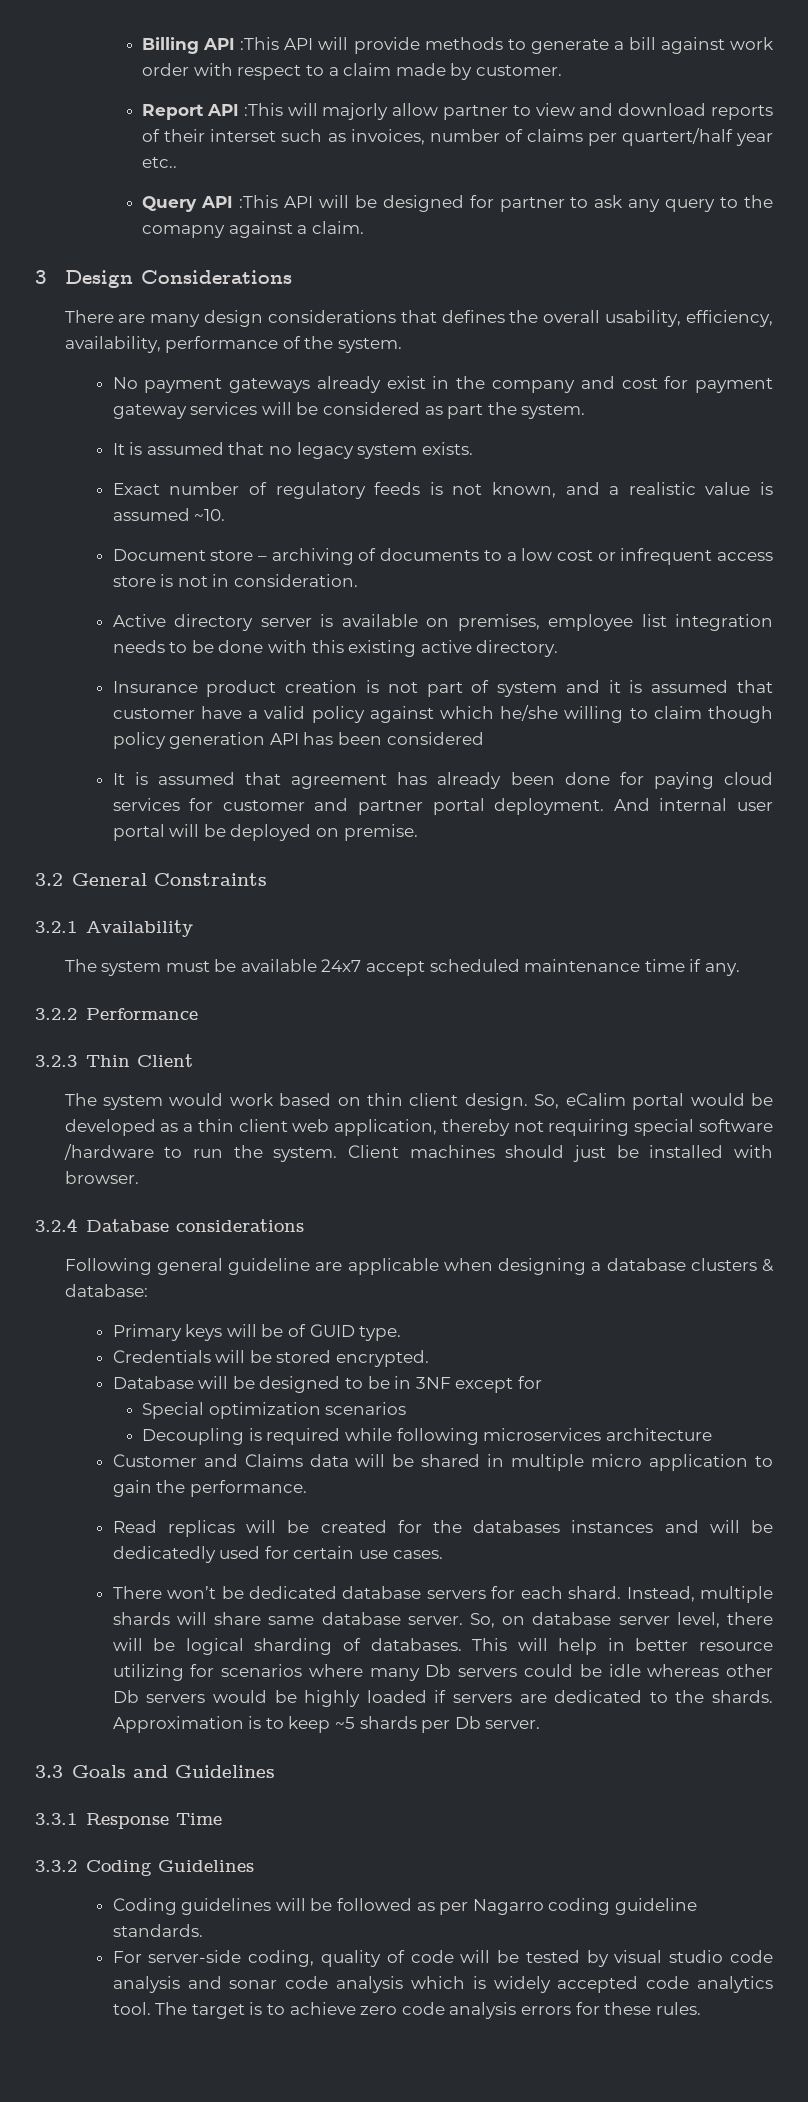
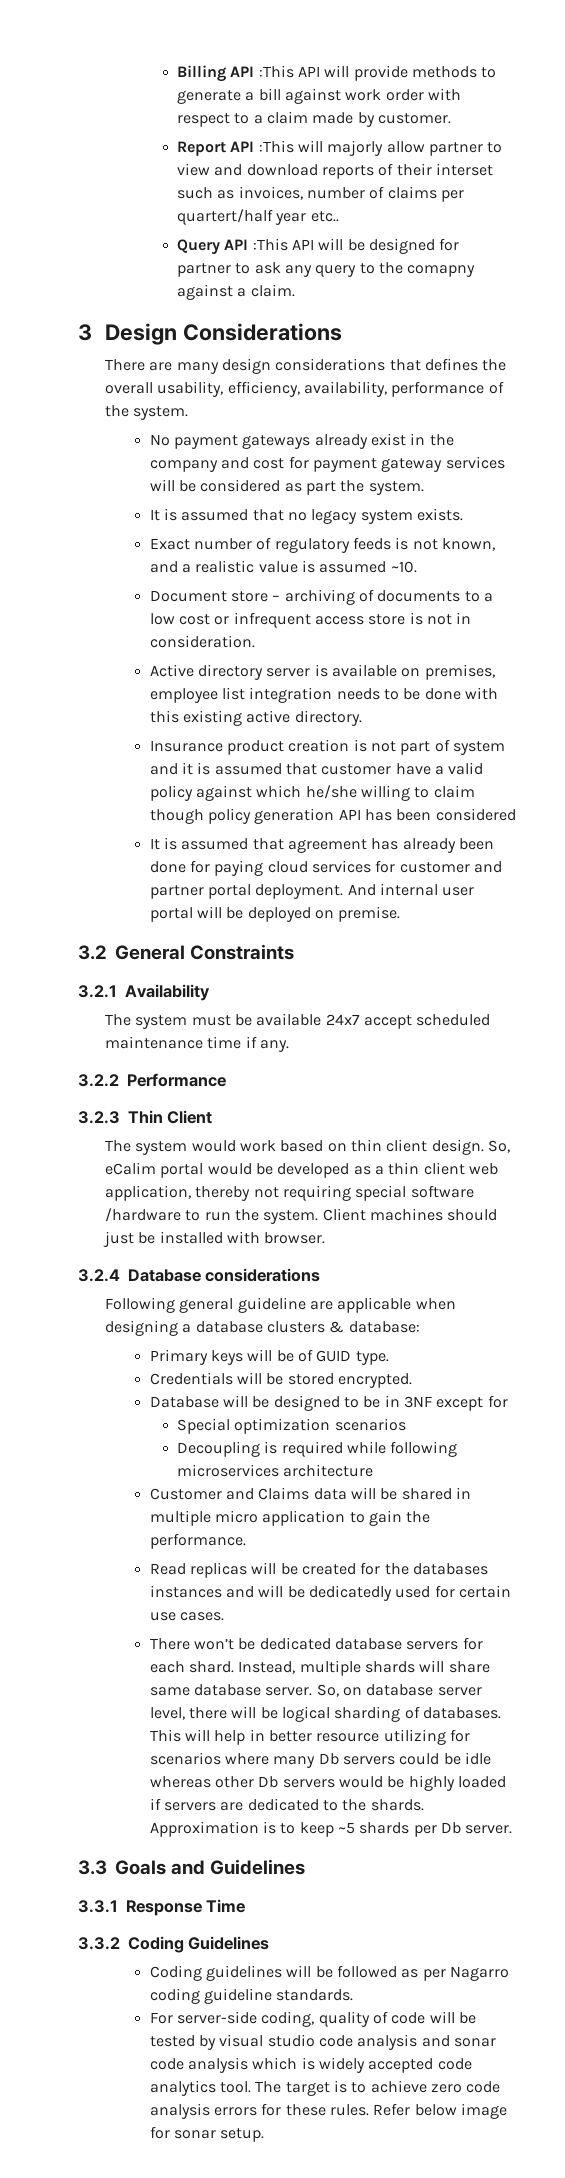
+ Refer below image for sonar setup.

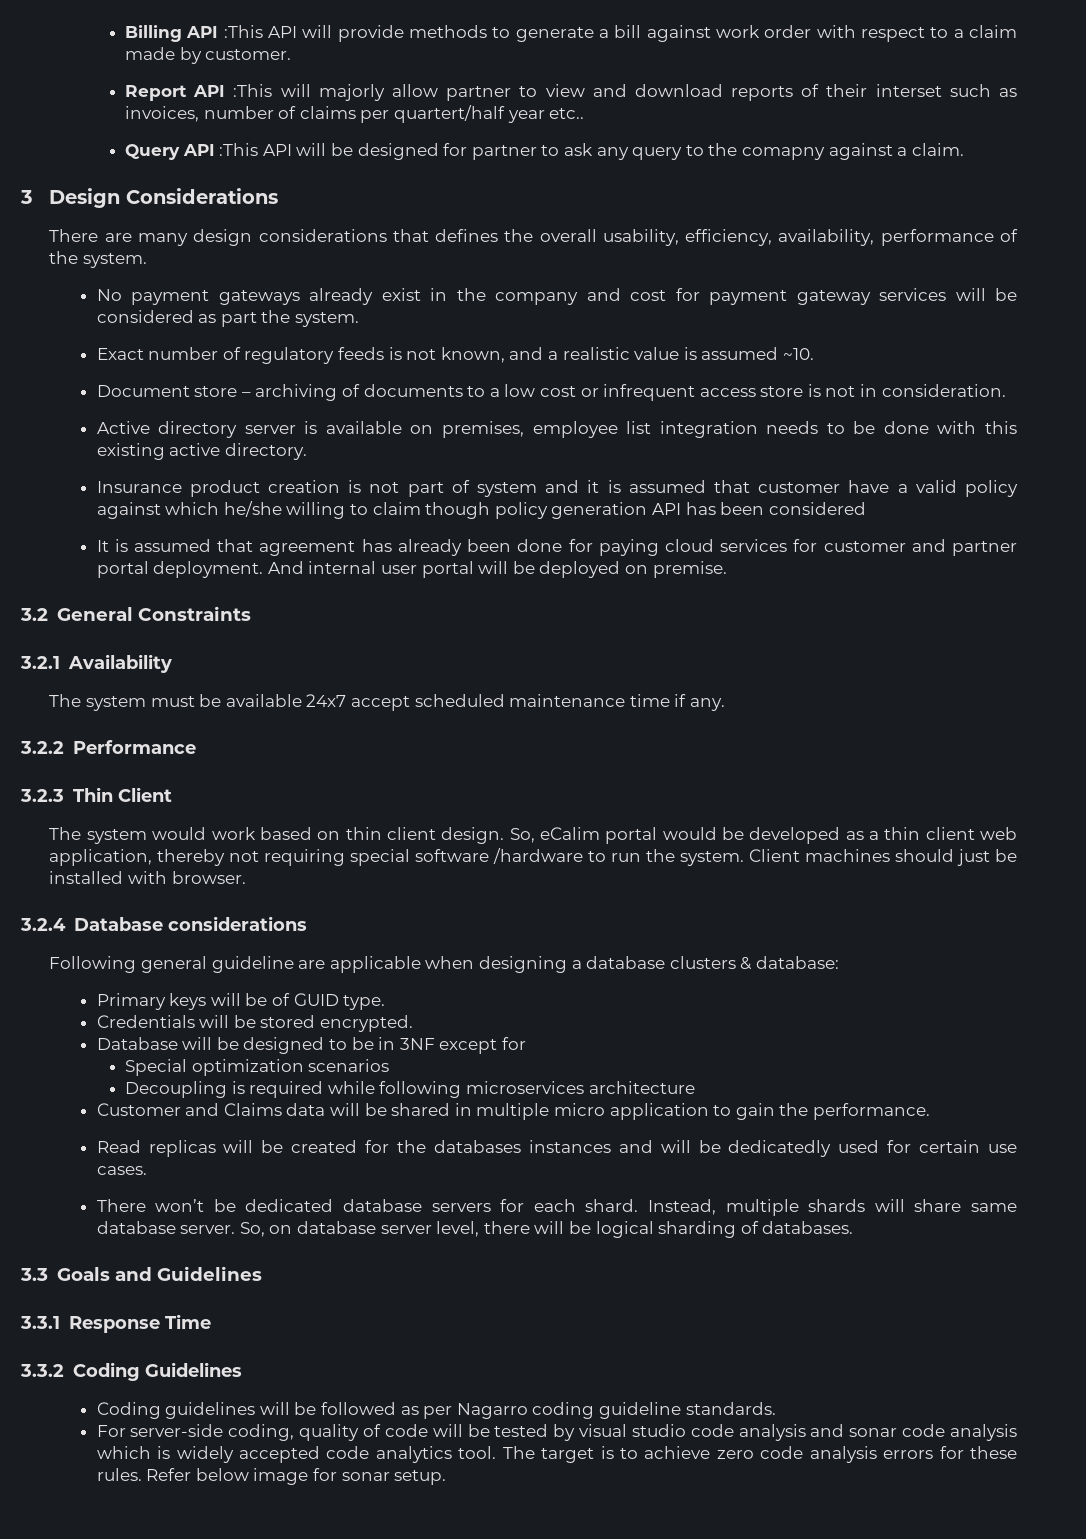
- It is assumed that no legacy system exists.
- This will help in better resource utilizing for scenarios where many Db servers could be idle whereas other Db servers would be highly loaded if servers are dedicated to the shards. Approximation is to keep ~5 shards per Db server.

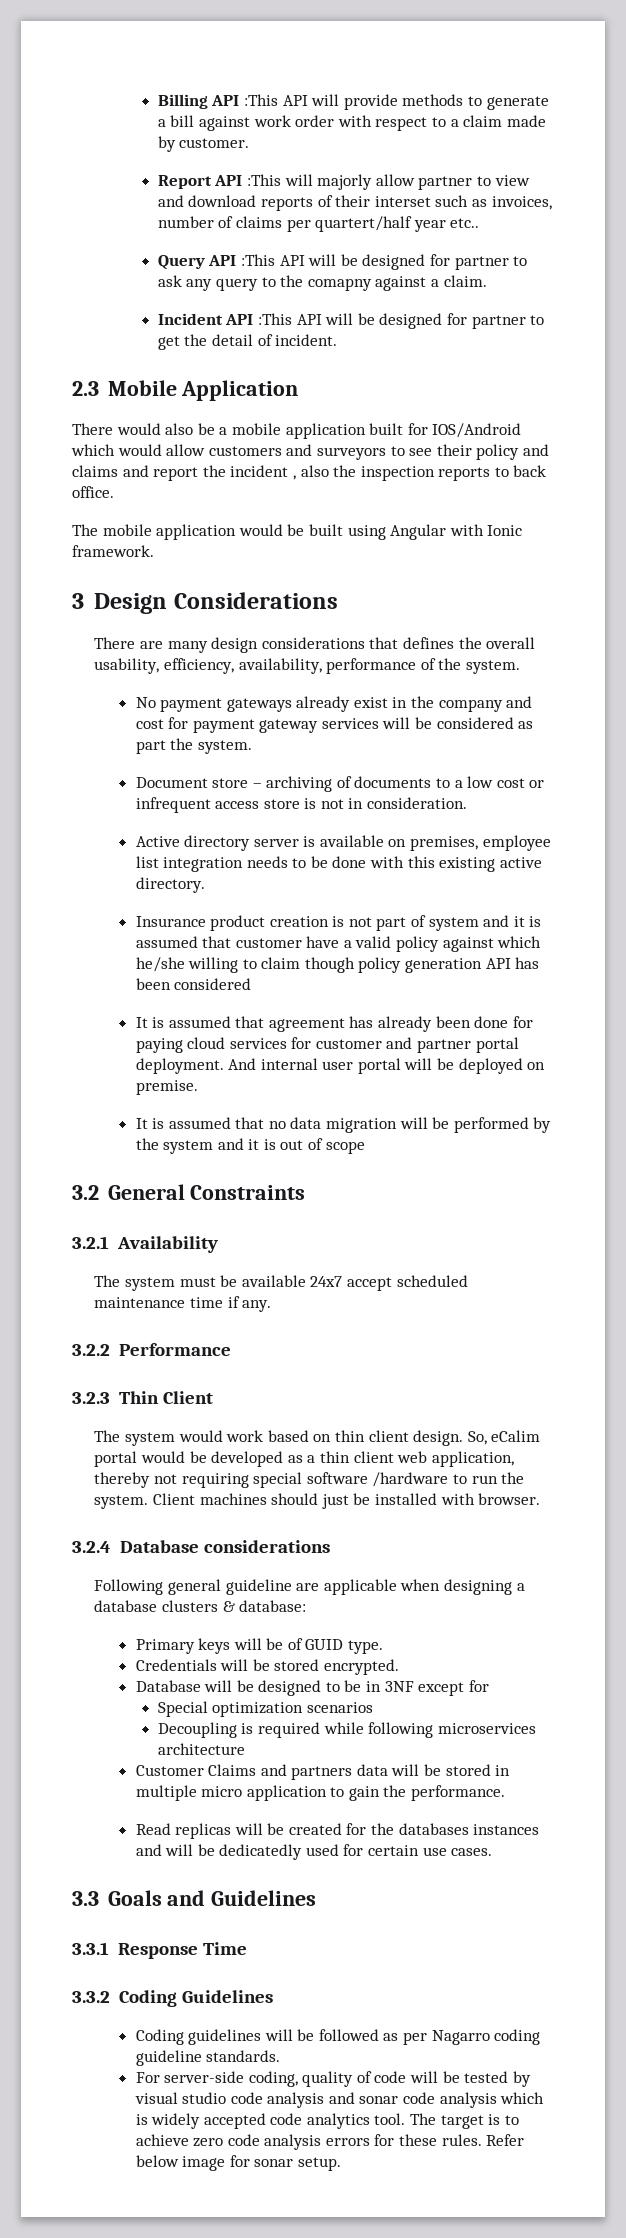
+ Incident API :This API will be designed for partner to get the detail of incident.
+ 2.3 Mobile Application
+ There would also be a mobile application built for IOS/Android which would allow customers and surveyors to see their policy and claims and report the incident , also the inspection reports to back office.
+ The mobile application would be built using Angular with Ionic framework.
- Exact number of regulatory feeds is not known, and a realistic value is assumed ~10.
+ It is assumed that no data migration will be performed by the system and it is out of scope
- Customer and Claims data will be shared in multiple micro application to gain the performance.
+ Customer Claims and partners data will be stored in multiple micro application to gain the performance.
- There won’t be dedicated database servers for each shard. Instead, multiple shards will share same database server. So, on database server level, there will be logical sharding of databases.

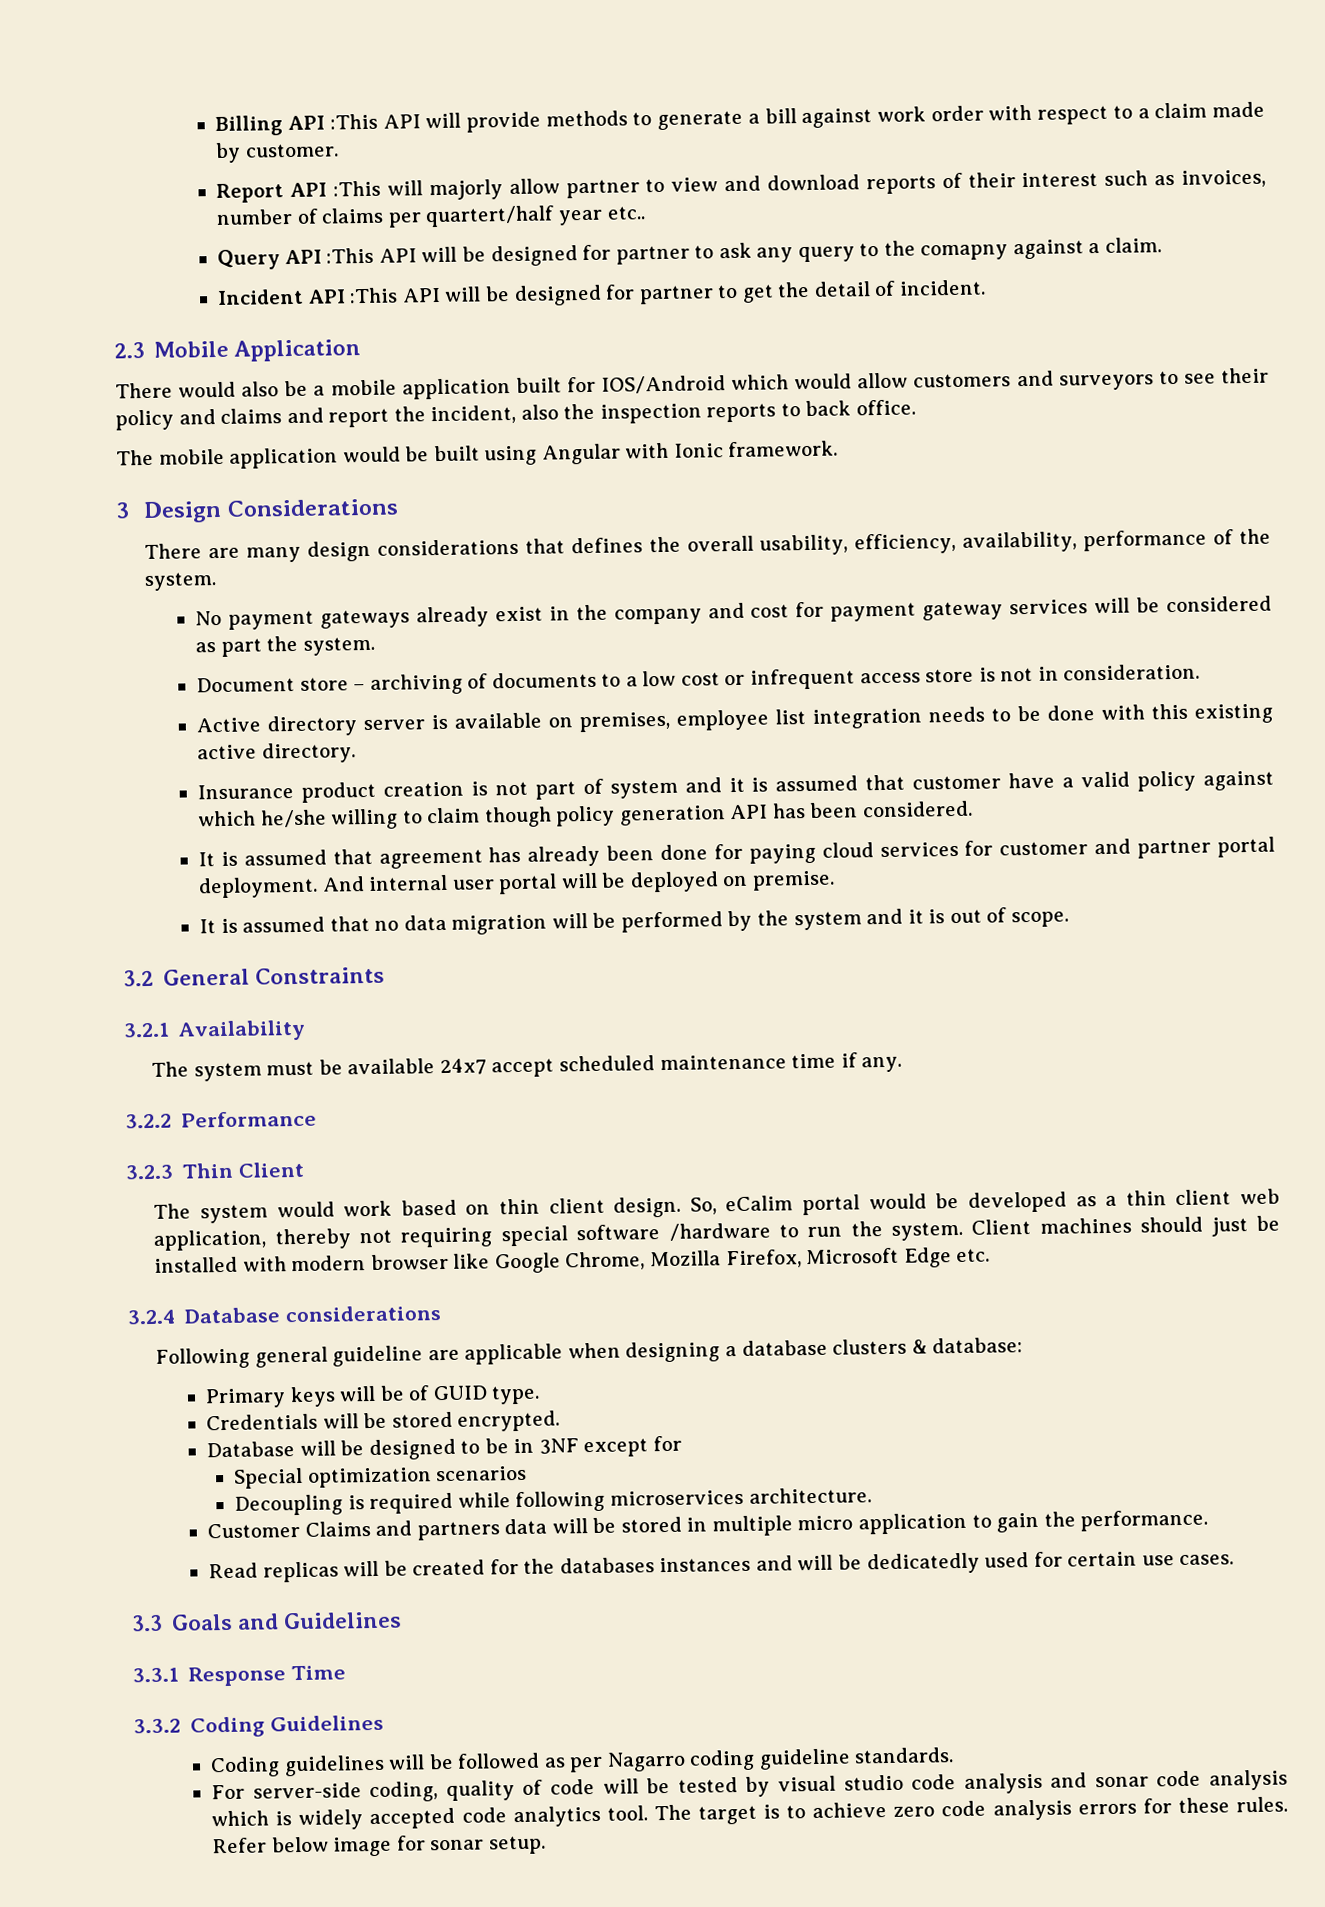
- Report API :This will majorly allow partner to view and download reports of their interset such as invoices, number of claims per quartert/half year etc..
+ Report API :This will majorly allow partner to view and download reports of their interest such as invoices, number of claims per quartert/half year etc..
- There would also be a mobile application built for IOS/Android which would allow customers and surveyors to see their policy and claims and report the incident , also the inspection reports to back office.
+ There would also be a mobile application built for IOS/Android which would allow customers and surveyors to see their policy and claims and report the incident, also the inspection reports to back office.
- Insurance product creation is not part of system and it is assumed that customer have a valid policy against which he/she willing to claim though policy generation API has been considered
+ Insurance product creation is not part of system and it is assumed that customer have a valid policy against which he/she willing to claim though policy generation API has been considered.
- It is assumed that no data migration will be performed by the system and it is out of scope
+ It is assumed that no data migration will be performed by the system and it is out of scope.
- Client machines should just be installed with browser.
+ Client machines should just be installed with modern browser like Google Chrome, Mozilla Firefox, Microsoft Edge etc.
- Decoupling is required while following microservices architecture
+ Decoupling is required while following microservices architecture.

